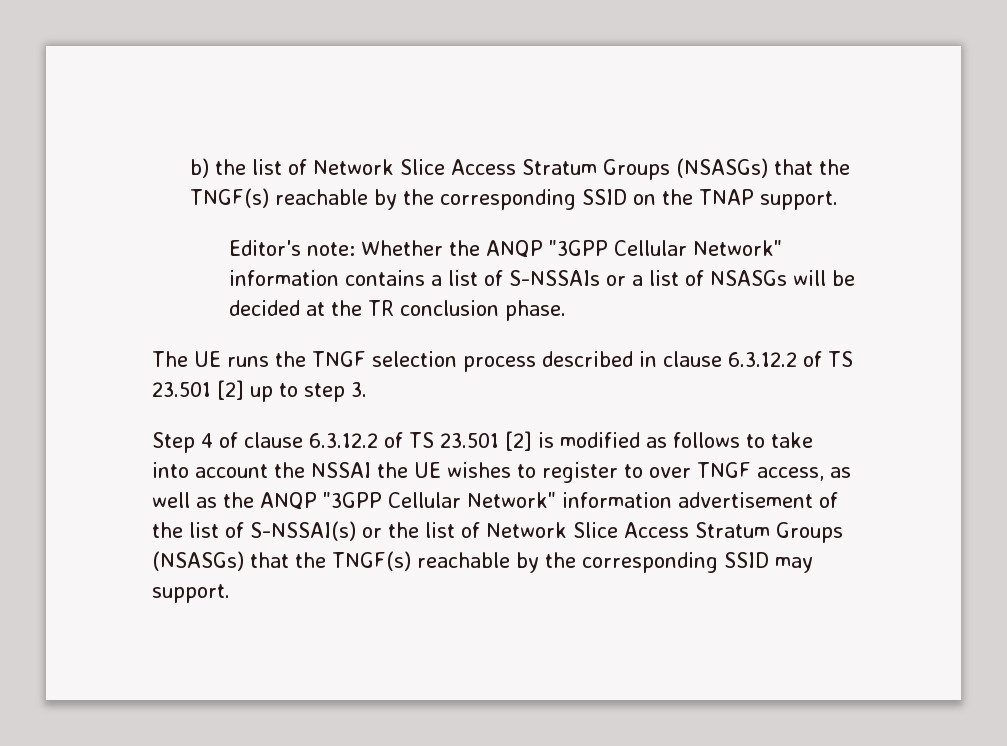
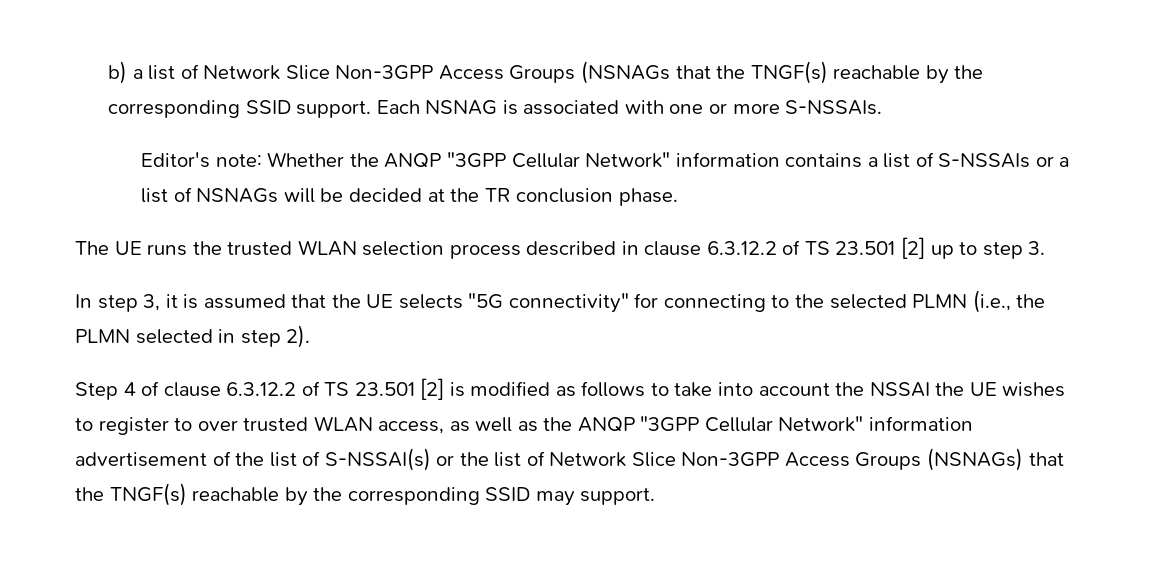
- b) the list of Network Slice Access Stratum Groups (NSASGs) that the TNGF(s) reachable by the corresponding SSID on the TNAP support.
+ b) a list of Network Slice Non-3GPP Access Groups (NSNAGs that the TNGF(s) reachable by the corresponding SSID support. Each NSNAG is associated with one or more S-NSSAIs.
- Editor's note: Whether the ANQP "3GPP Cellular Network" information contains a list of S-NSSAIs or a list of NSASGs will be decided at the TR conclusion phase.
+ Editor's note: Whether the ANQP "3GPP Cellular Network" information contains a list of S-NSSAIs or a list of NSNAGs will be decided at the TR conclusion phase.
- The UE runs the TNGF selection process described in clause 6.3.12.2 of TS 23.501 [2] up to step 3.
+ The UE runs the trusted WLAN selection process described in clause 6.3.12.2 of TS 23.501 [2] up to step 3.
+ In step 3, it is assumed that the UE selects "5G connectivity" for connecting to the selected PLMN (i.e., the PLMN selected in step 2).
- Step 4 of clause 6.3.12.2 of TS 23.501 [2] is modified as follows to take into account the NSSAI the UE wishes to register to over TNGF access, as well as the ANQP "3GPP Cellular Network" information advertisement of the list of S-NSSAI(s) or the list of Network Slice Access Stratum Groups (NSASGs) that the TNGF(s) reachable by the corresponding SSID may support.
+ Step 4 of clause 6.3.12.2 of TS 23.501 [2] is modified as follows to take into account the NSSAI the UE wishes to register to over trusted WLAN access, as well as the ANQP "3GPP Cellular Network" information advertisement of the list of S-NSSAI(s) or the list of Network Slice Non-3GPP Access Groups (NSNAGs) that the TNGF(s) reachable by the corresponding SSID may support.

